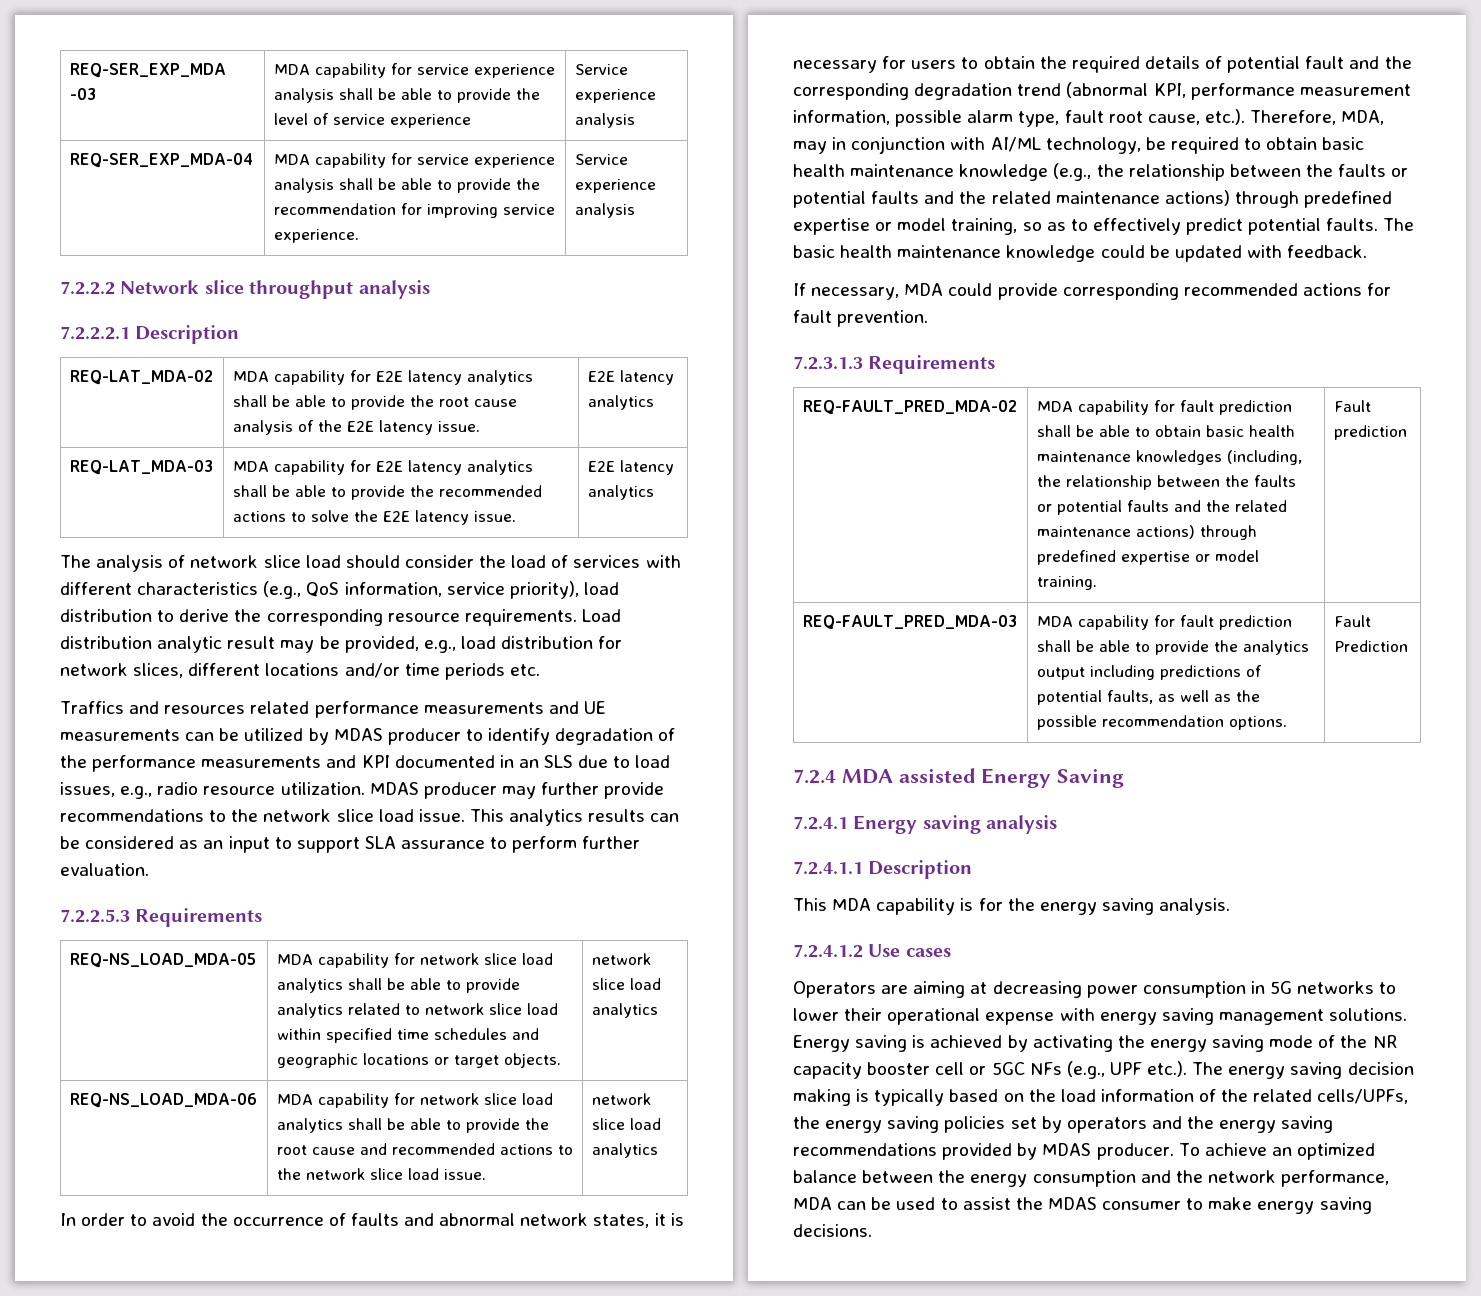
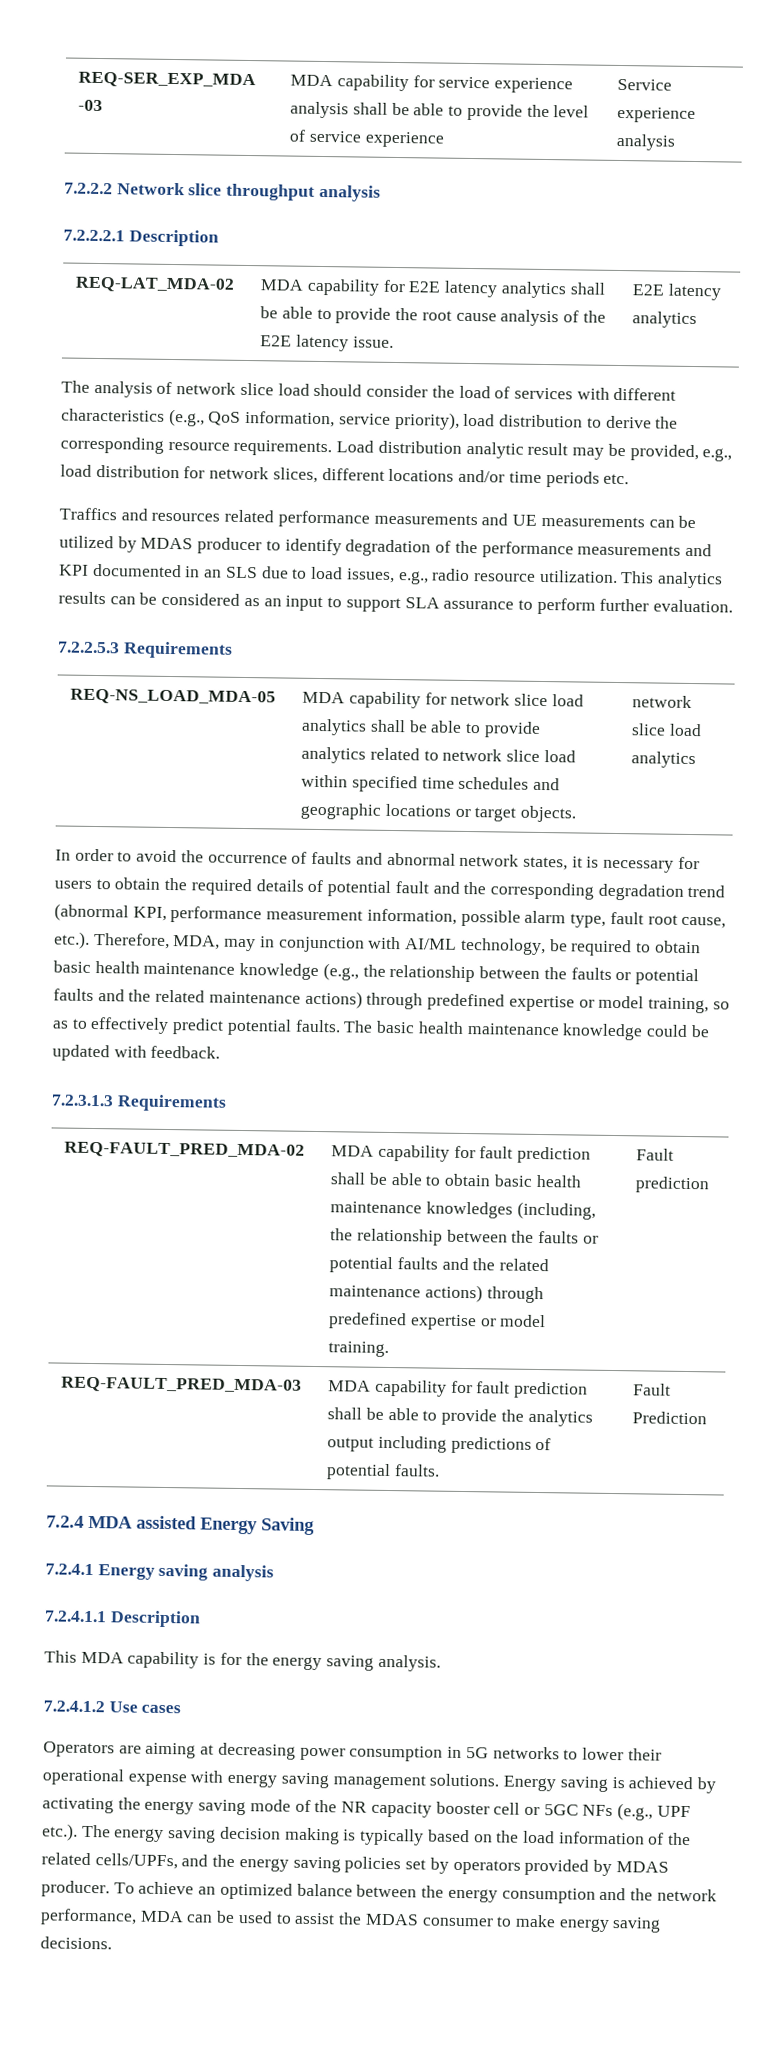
- REQ-SER_EXP_MDA-04 | MDA capability for service experience analysis shall be able to provide the recommendation for improving service experience. | Service experience analysis
- REQ-LAT_MDA-03 | MDA capability for E2E latency analytics shall be able to provide the recommended actions to solve the E2E latency issue. | E2E latency analytics
- MDAS producer may further provide recommendations to the network slice load issue.
- REQ-NS_LOAD_MDA-06 | MDA capability for network slice load analytics shall be able to provide the root cause and recommended actions to the network slice load issue. | network slice load analytics
- If necessary, MDA could provide corresponding recommended actions for fault prevention.
- REQ-FAULT_PRED_MDA-03 | MDA capability for fault prediction shall be able to provide the analytics output including predictions of potential faults, as well as the possible recommendation options. | Fault Prediction
+ REQ-FAULT_PRED_MDA-03 | MDA capability for fault prediction shall be able to provide the analytics output including predictions of potential faults. | Fault Prediction
- Energy saving is achieved by activating the energy saving mode of the NR capacity booster cell or 5GC NFs (e.g., UPF etc.). The energy saving decision making is typically based on the load information of the related cells/UPFs, the energy saving policies set by operators and the energy saving recommendations provided by MDAS producer.
+ Energy saving is achieved by activating the energy saving mode of the NR capacity booster cell or 5GC NFs (e.g., UPF etc.). The energy saving decision making is typically based on the load information of the related cells/UPFs, and the energy saving policies set by operators provided by MDAS producer.

